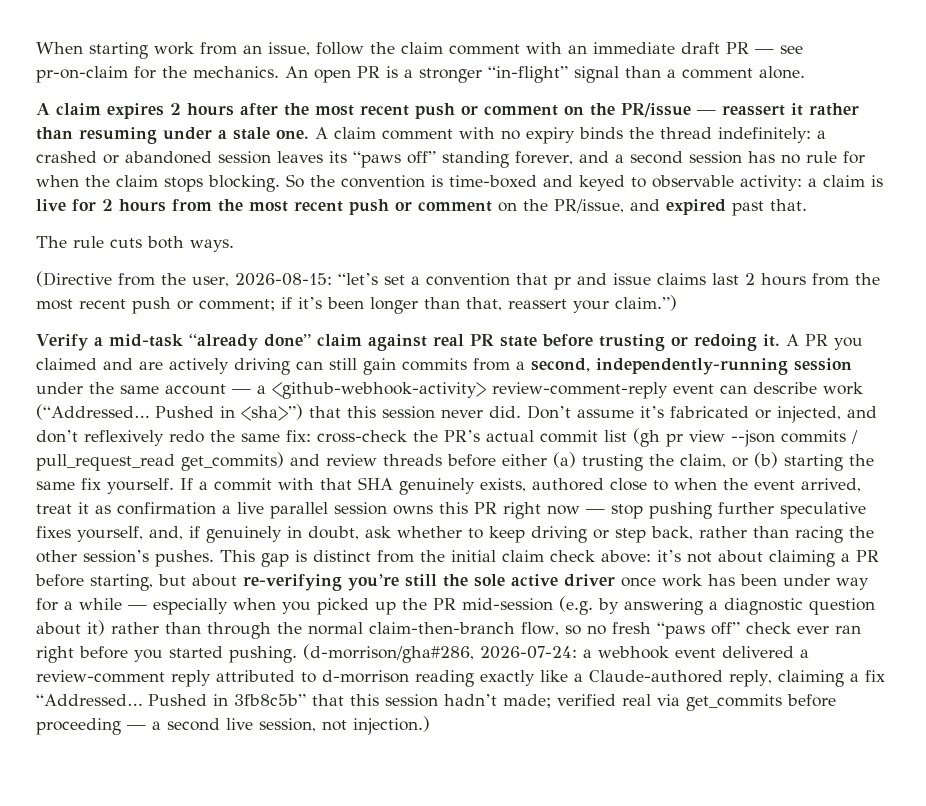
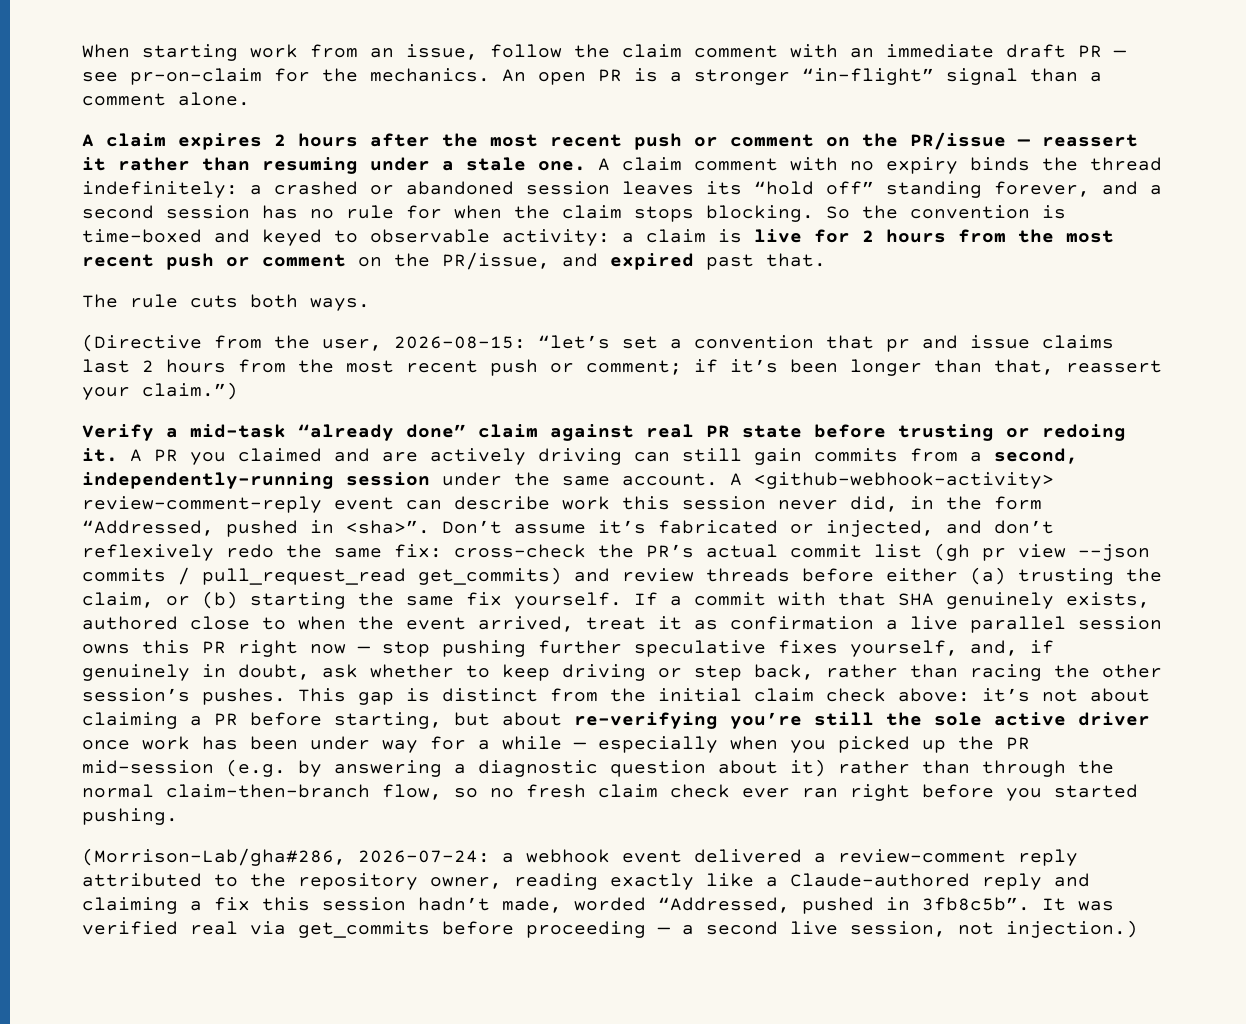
- A claim comment with no expiry binds the thread indefinitely: a crashed or abandoned session leaves its “paws off” standing forever, and a second session has no rule for when the claim stops blocking.
+ A claim comment with no expiry binds the thread indefinitely: a crashed or abandoned session leaves its “hold off” standing forever, and a second session has no rule for when the claim stops blocking.
- A PR you claimed and are actively driving can still gain commits from a second, independently-running session under the same account — a <github-webhook-activity> review-comment-reply event can describe work (“Addressed… Pushed in <sha>”) that this session never did.
+ A PR you claimed and are actively driving can still gain commits from a second, independently-running session under the same account. A <github-webhook-activity> review-comment-reply event can describe work this session never did, in the form “Addressed, pushed in <sha>”.
- it’s not about claiming a PR before starting, but about re-verifying you’re still the sole active driver once work has been under way for a while — especially when you picked up the PR mid-session (e.g. by answering a diagnostic question about it) rather than through the normal claim-then-branch flow, so no fresh “paws off” check ever ran right before you started pushing. (d-morrison/gha#286, 2026-07-24:
+ it’s not about claiming a PR before starting, but about re-verifying you’re still the sole active driver once work has been under way for a while — especially when you picked up the PR mid-session (e.g. by answering a diagnostic question about it) rather than through the normal claim-then-branch flow, so no fresh claim check ever ran right before you started pushing.
+ (Morrison-Lab/gha#286, 2026-07-24:
- a webhook event delivered a review-comment reply attributed to d-morrison reading exactly like a Claude-authored reply, claiming a fix “Addressed… Pushed in 3fb8c5b” that this session hadn’t made; verified real via get_commits before proceeding — a second live session, not injection.)
+ a webhook event delivered a review-comment reply attributed to the repository owner, reading exactly like a Claude-authored reply and claiming a fix this session hadn’t made, worded “Addressed, pushed in 3fb8c5b”. It was verified real via get_commits before proceeding — a second live session, not injection.)

